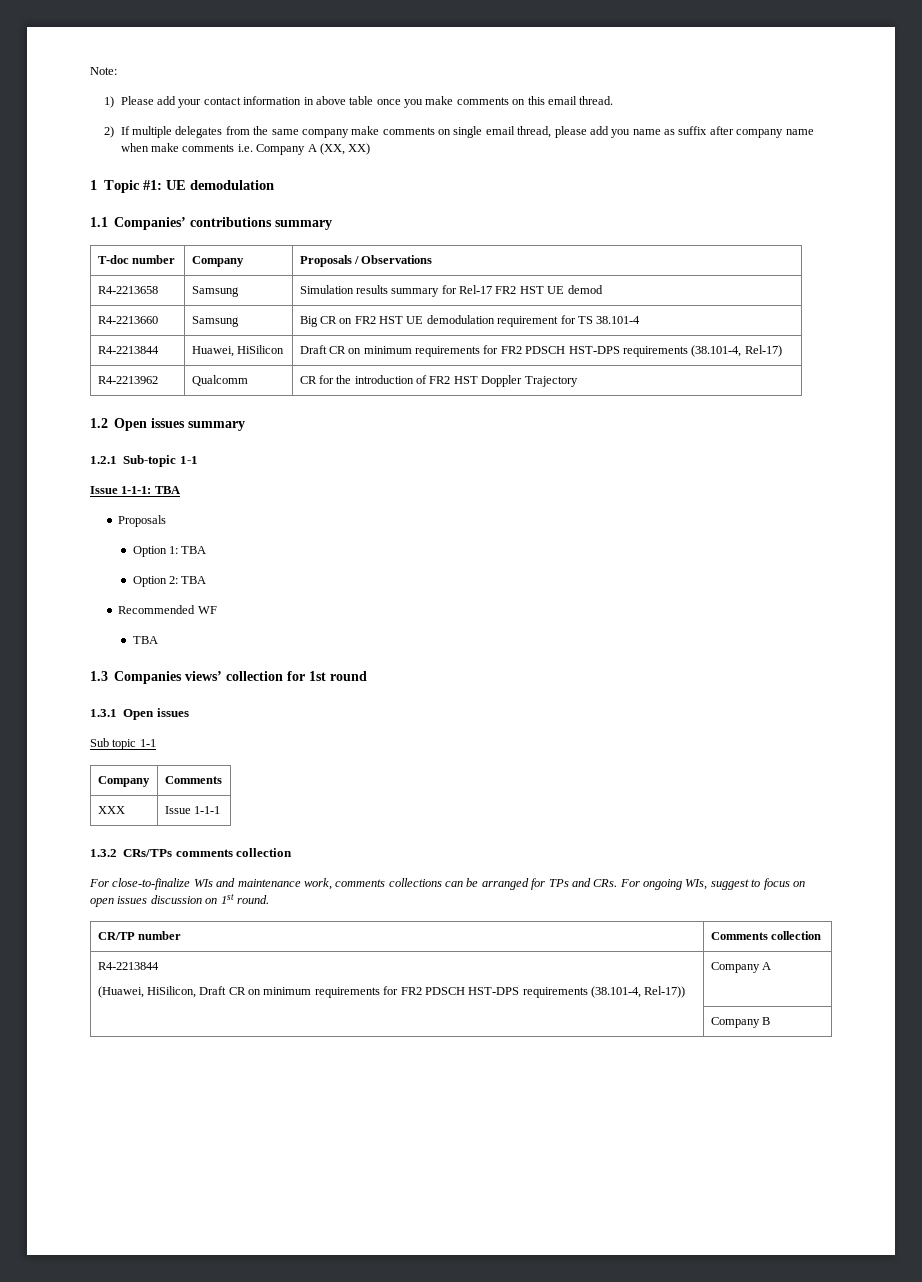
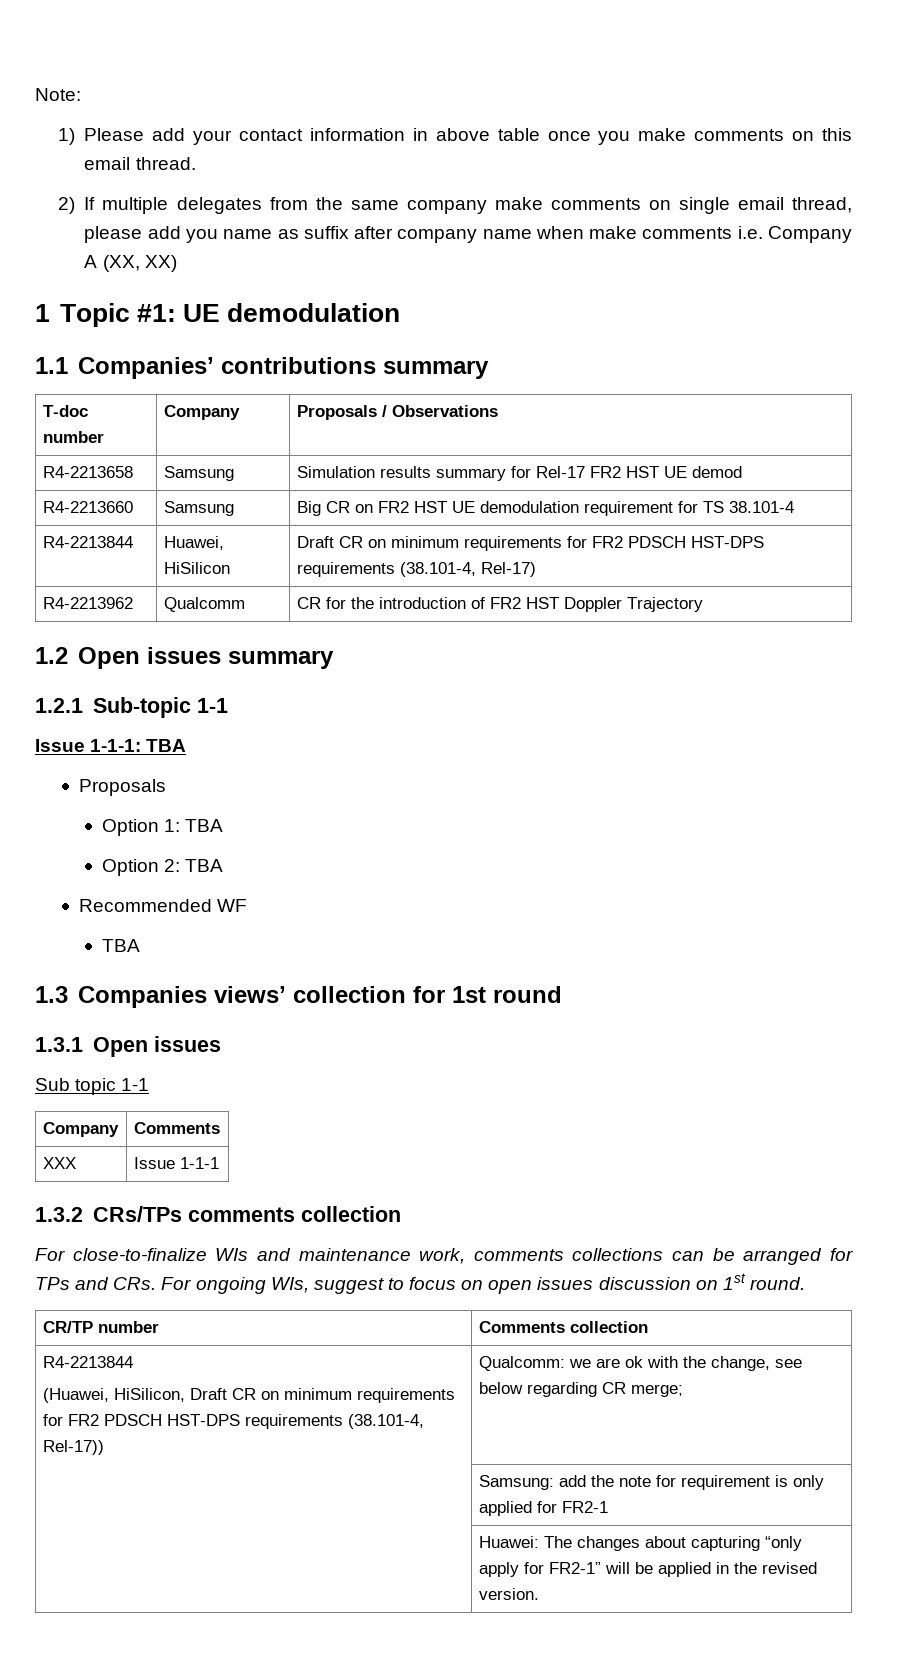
  CR/TP number | Comments collection
  R4-2213844
- (Huawei, HiSilicon, Draft CR on minimum requirements for FR2 PDSCH HST-DPS requirements (38.101-4, Rel-17)) | Company A
- | Company B
+ (Huawei, HiSilicon, Draft CR on minimum requirements for FR2 PDSCH HST-DPS requirements (38.101-4, Rel-17)) | Qualcomm: we are ok with the change, see below regarding CR merge;
+ | Samsung: add the note for requirement is only applied for FR2-1
+ | Huawei: The changes about capturing “only apply for FR2-1” will be applied in the revised version.

